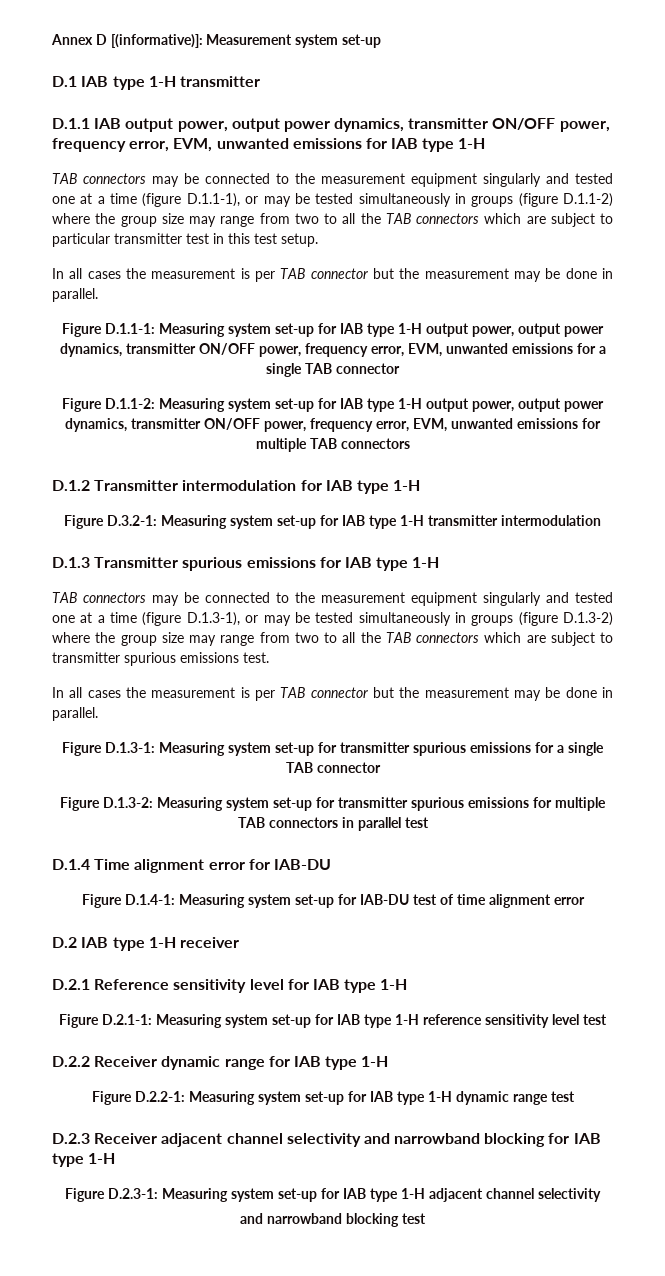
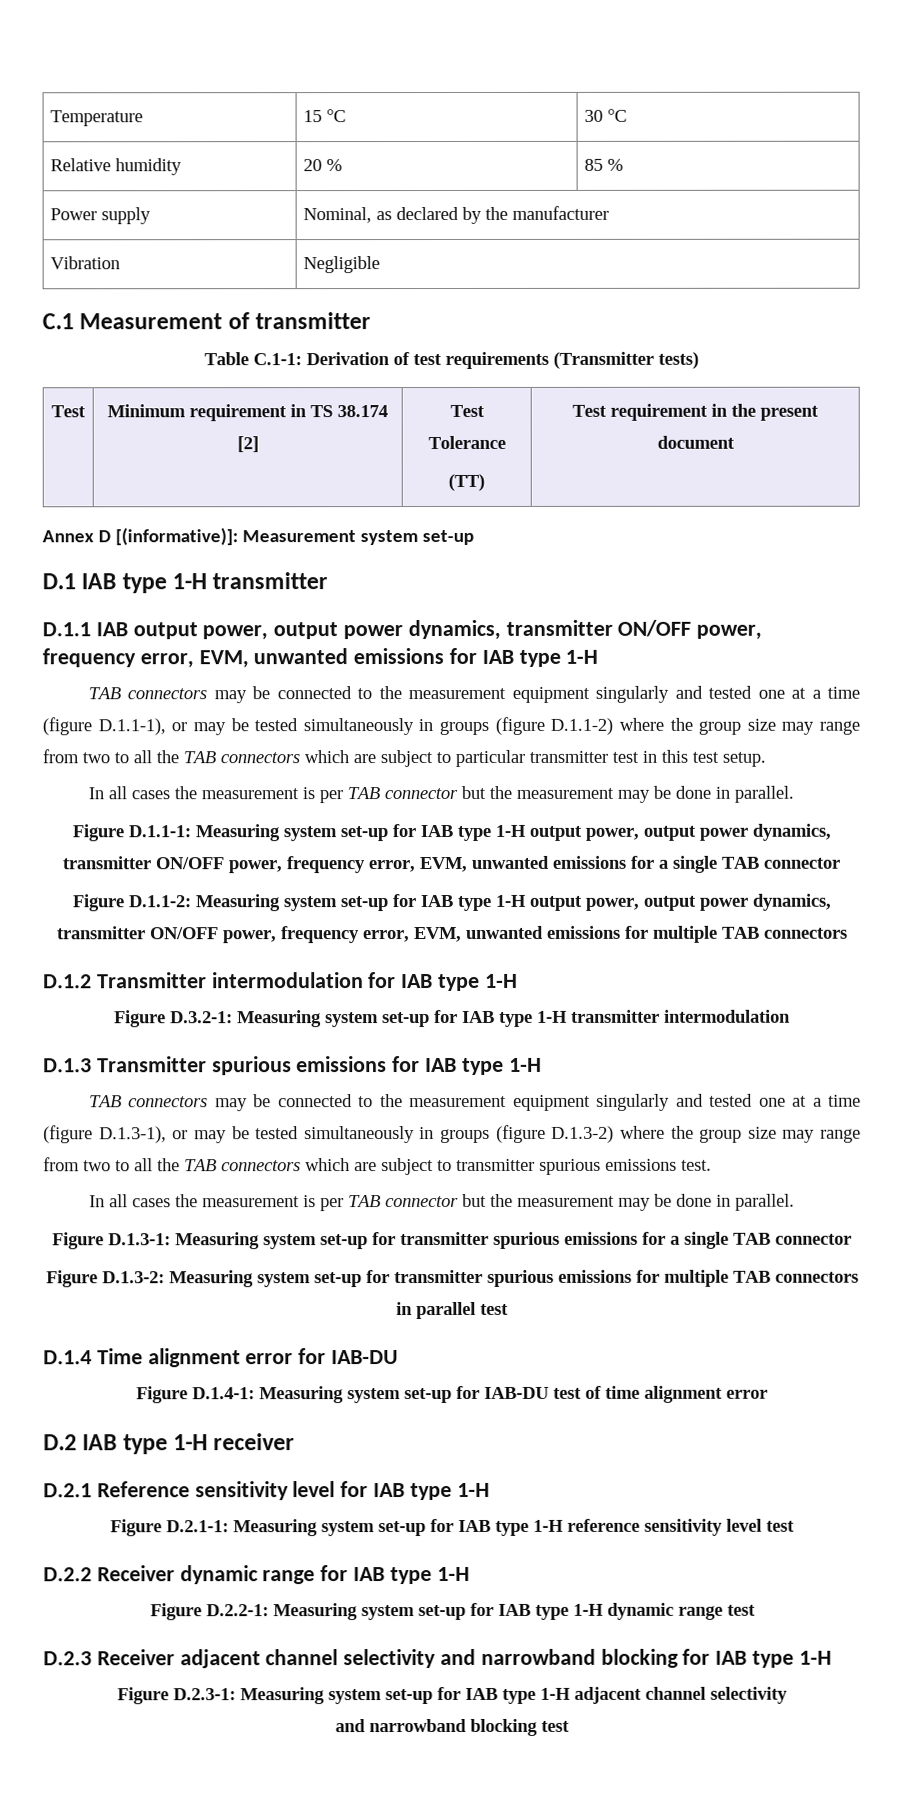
+ Temperature | 15 °C | 30 °C
+ Relative humidity | 20 % | 85 %
+ Power supply | Nominal, as declared by the manufacturer
+ Vibration | Negligible
+ C.1 Measurement of transmitter
+ Table C.1-1: Derivation of test requirements (Transmitter tests)
+ Test | Minimum requirement in TS 38.174 [2] | Test Tolerance
+ (TT) | Test requirement in the present document

